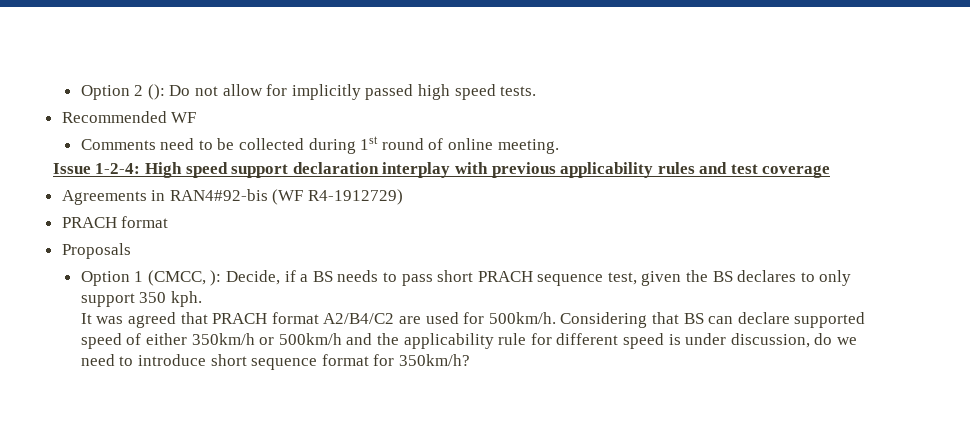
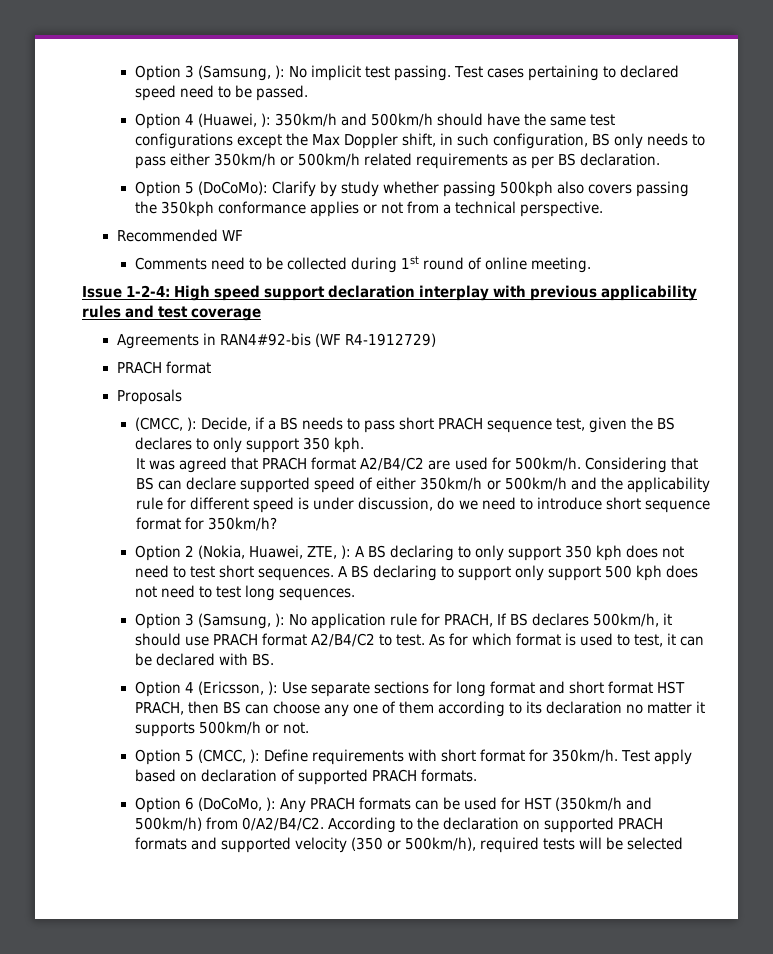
- Option 2 (): Do not allow for implicitly passed high speed tests.
+ Option 3 (Samsung, ): No implicit test passing. Test cases pertaining to declared speed need to be passed.
+ Option 4 (Huawei, ): 350km/h and 500km/h should have the same test configurations except the Max Doppler shift, in such configuration, BS only needs to pass either 350km/h or 500km/h related requirements as per BS declaration.
+ Option 5 (DoCoMo): Clarify by study whether passing 500kph also covers passing the 350kph conformance applies or not from a technical perspective.
- Option 1 (CMCC, ): Decide, if a BS needs to pass short PRACH sequence test, given the BS declares to only support 350 kph.
+ (CMCC, ): Decide, if a BS needs to pass short PRACH sequence test, given the BS declares to only support 350 kph.
+ Option 2 (Nokia, Huawei, ZTE, ): A BS declaring to only support 350 kph does not need to test short sequences. A BS declaring to support only support 500 kph does not need to test long sequences.
+ Option 3 (Samsung, ): No application rule for PRACH, If BS declares 500km/h, it should use PRACH format A2/B4/C2 to test. As for which format is used to test, it can be declared with BS.
+ Option 4 (Ericsson, ): Use separate sections for long format and short format HST PRACH, then BS can choose any one of them according to its declaration no matter it supports 500km/h or not.
+ Option 5 (CMCC, ): Define requirements with short format for 350km/h. Test apply based on declaration of supported PRACH formats.
+ Option 6 (DoCoMo, ): Any PRACH formats can be used for HST (350km/h and 500km/h) from 0/A2/B4/C2. According to the declaration on supported PRACH formats and supported velocity (350 or 500km/h), required tests will be selected

